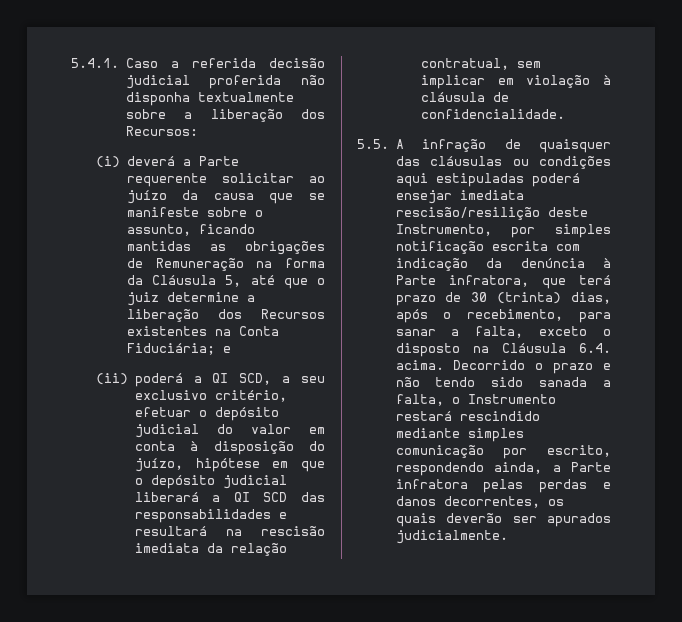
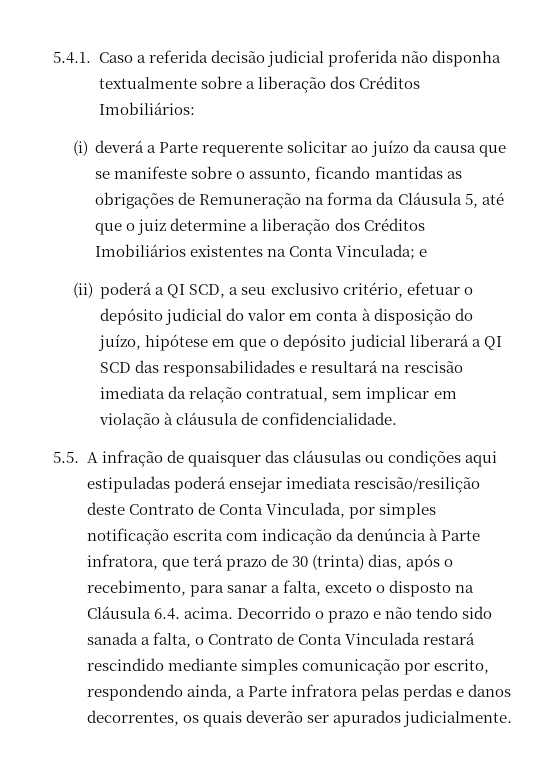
- 5.4.1. Caso a referida decisão judicial proferida não disponha textualmente sobre a liberação dos Recursos:
+ 5.4.1. Caso a referida decisão judicial proferida não disponha textualmente sobre a liberação dos Créditos Imobiliários:
- (i) deverá a Parte requerente solicitar ao juízo da causa que se manifeste sobre o assunto, ficando mantidas as obrigações de Remuneração na forma da Cláusula 5, até que o juiz determine a liberação dos Recursos existentes na Conta Fiduciária; e
+ (i) deverá a Parte requerente solicitar ao juízo da causa que se manifeste sobre o assunto, ficando mantidas as obrigações de Remuneração na forma da Cláusula 5, até que o juiz determine a liberação dos Créditos Imobiliários existentes na Conta Vinculada; e
- 5.5. A infração de quaisquer das cláusulas ou condições aqui estipuladas poderá ensejar imediata rescisão/resilição deste Instrumento, por simples notificação escrita com indicação da denúncia à Parte infratora, que terá prazo de 30 (trinta) dias, após o recebimento, para sanar a falta, exceto o disposto na Cláusula 6.4. acima.
+ 5.5. A infração de quaisquer das cláusulas ou condições aqui estipuladas poderá ensejar imediata rescisão/resilição deste Contrato de Conta Vinculada, por simples notificação escrita com indicação da denúncia à Parte infratora, que terá prazo de 30 (trinta) dias, após o recebimento, para sanar a falta, exceto o disposto na Cláusula 6.4. acima.
- Decorrido o prazo e não tendo sido sanada a falta, o Instrumento restará rescindido mediante simples comunicação por escrito, respondendo ainda, a Parte infratora pelas perdas e danos decorrentes, os quais deverão ser apurados judicialmente.
+ Decorrido o prazo e não tendo sido sanada a falta, o Contrato de Conta Vinculada restará rescindido mediante simples comunicação por escrito, respondendo ainda, a Parte infratora pelas perdas e danos decorrentes, os quais deverão ser apurados judicialmente.

